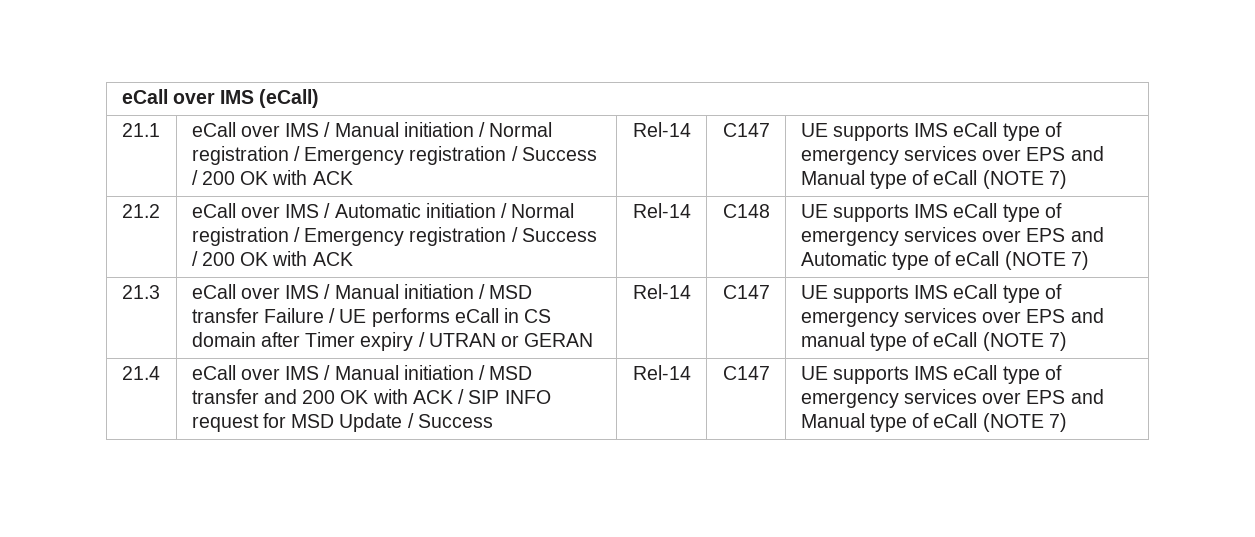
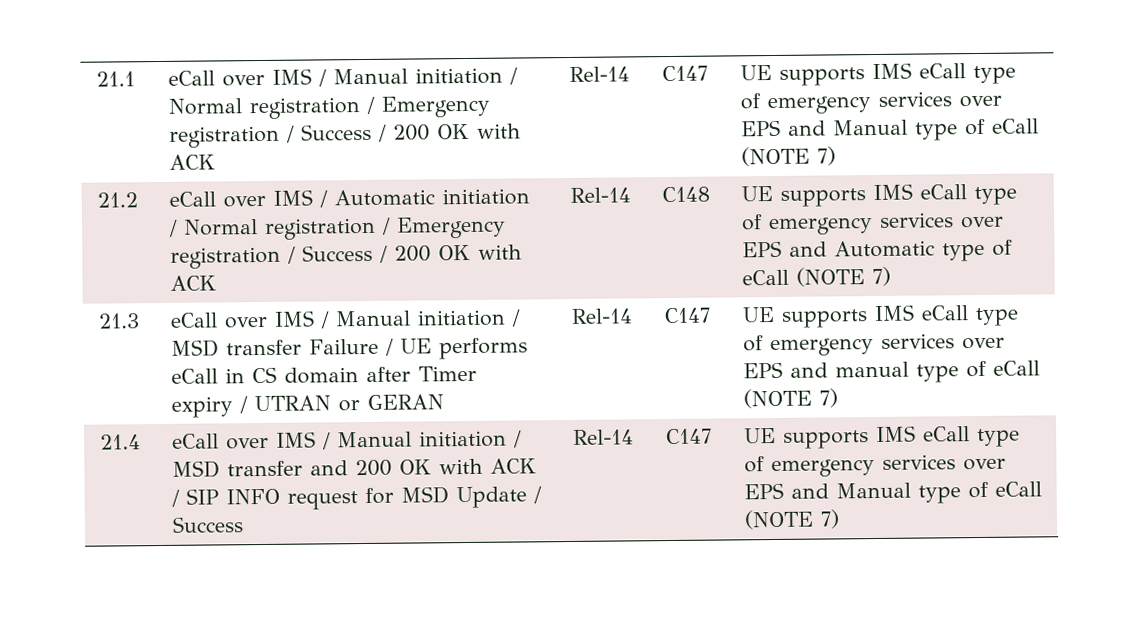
- eCall over IMS (eCall)

